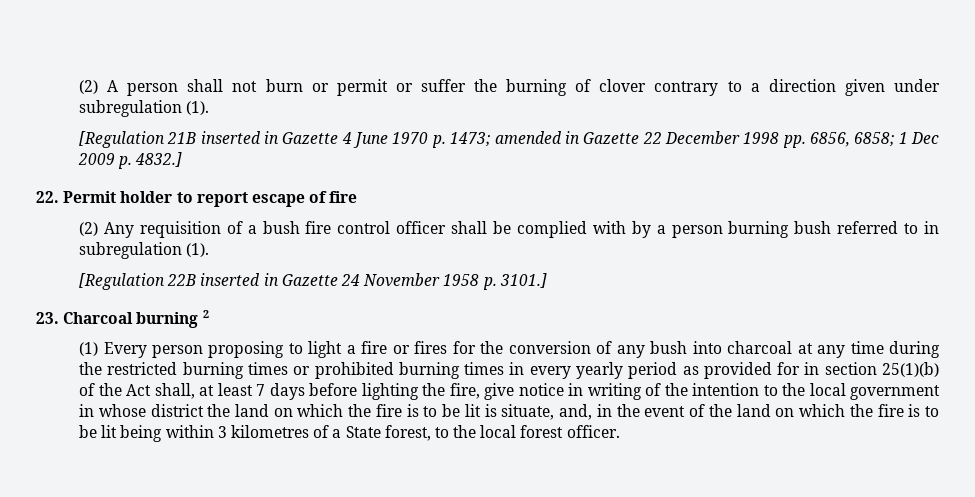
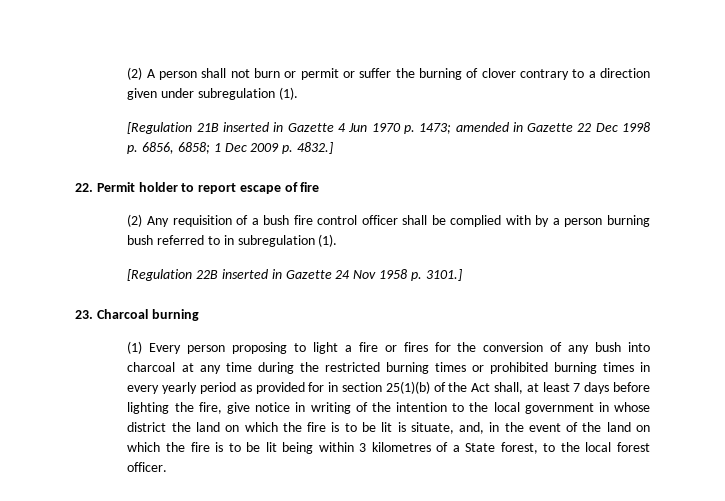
- [Regulation 21B inserted in Gazette 4 June 1970 p. 1473; amended in Gazette 22 December 1998 pp. 6856, 6858; 1 Dec 2009 p. 4832.]
+ [Regulation 21B inserted in Gazette 4 Jun 1970 p. 1473; amended in Gazette 22 Dec 1998 p. 6856, 6858; 1 Dec 2009 p. 4832.]
- [Regulation 22B inserted in Gazette 24 November 1958 p. 3101.]
+ [Regulation 22B inserted in Gazette 24 Nov 1958 p. 3101.]
- 23. Charcoal burning 2
+ 23. Charcoal burning

